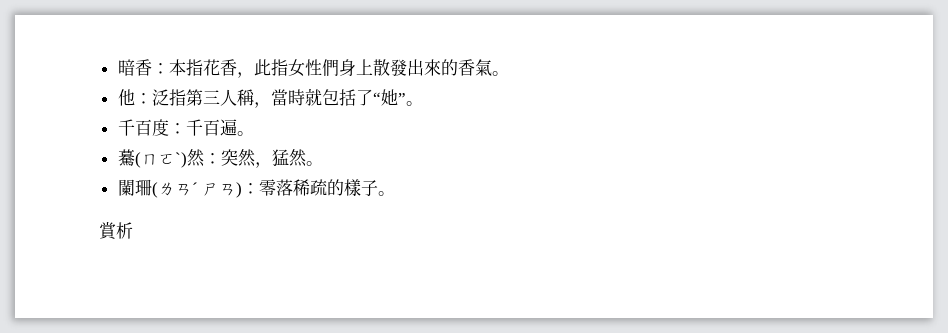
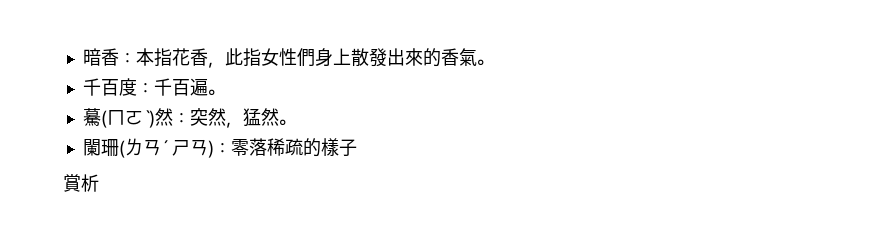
- 他：泛指第三人稱，當時就包括了“她”。
- 闌珊(ㄌㄢˊ ㄕㄢ)：零落稀疏的樣子。
+ 闌珊(ㄌㄢˊ ㄕㄢ)：零落稀疏的樣子

